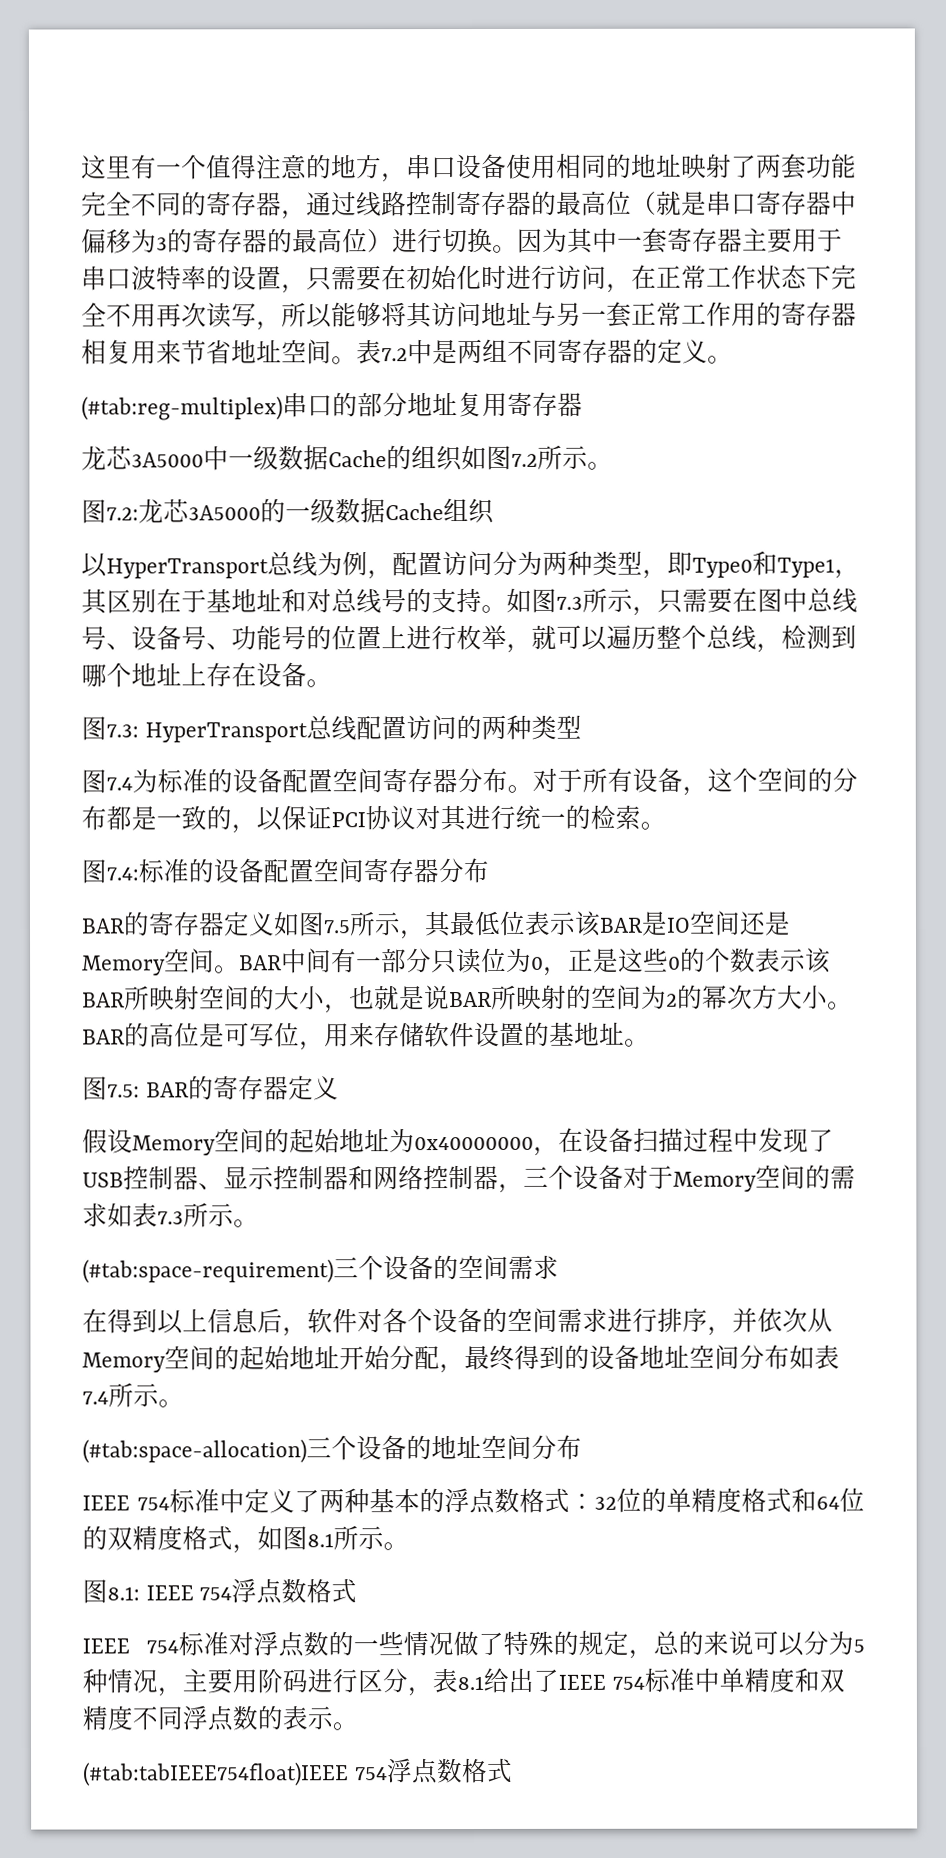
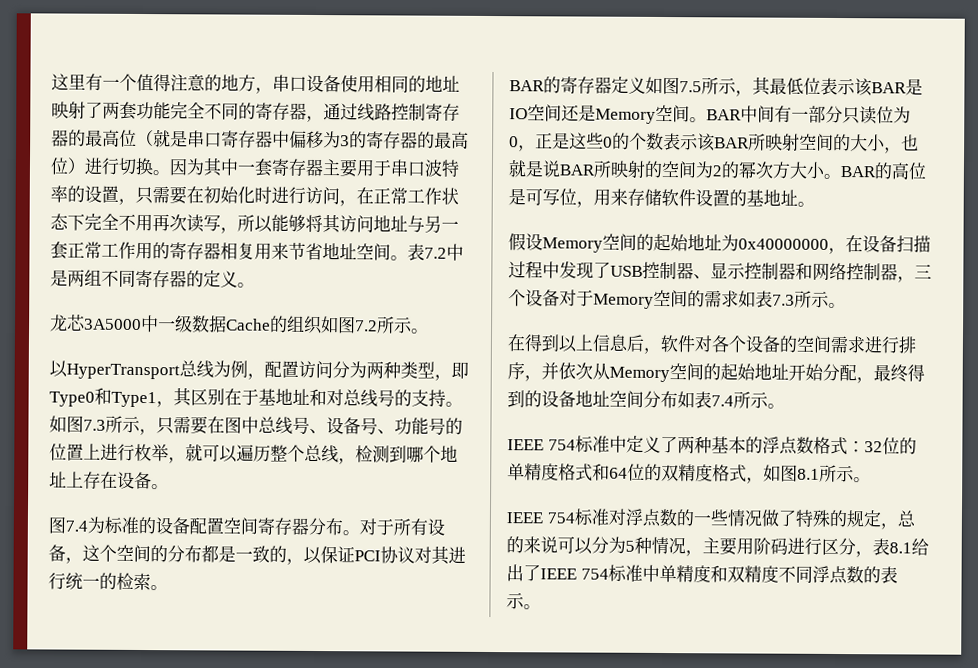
- (#tab:reg-multiplex)串口的部分地址复用寄存器
- 图7.2:龙芯3A5000的一级数据Cache组织
- 图7.3: HyperTransport总线配置访问的两种类型
- 图7.4:标准的设备配置空间寄存器分布
- 图7.5: BAR的寄存器定义
- (#tab:space-requirement)三个设备的空间需求
- (#tab:space-allocation)三个设备的地址空间分布
- 图8.1: IEEE 754浮点数格式
- (#tab:tabIEEE754float)IEEE 754浮点数格式

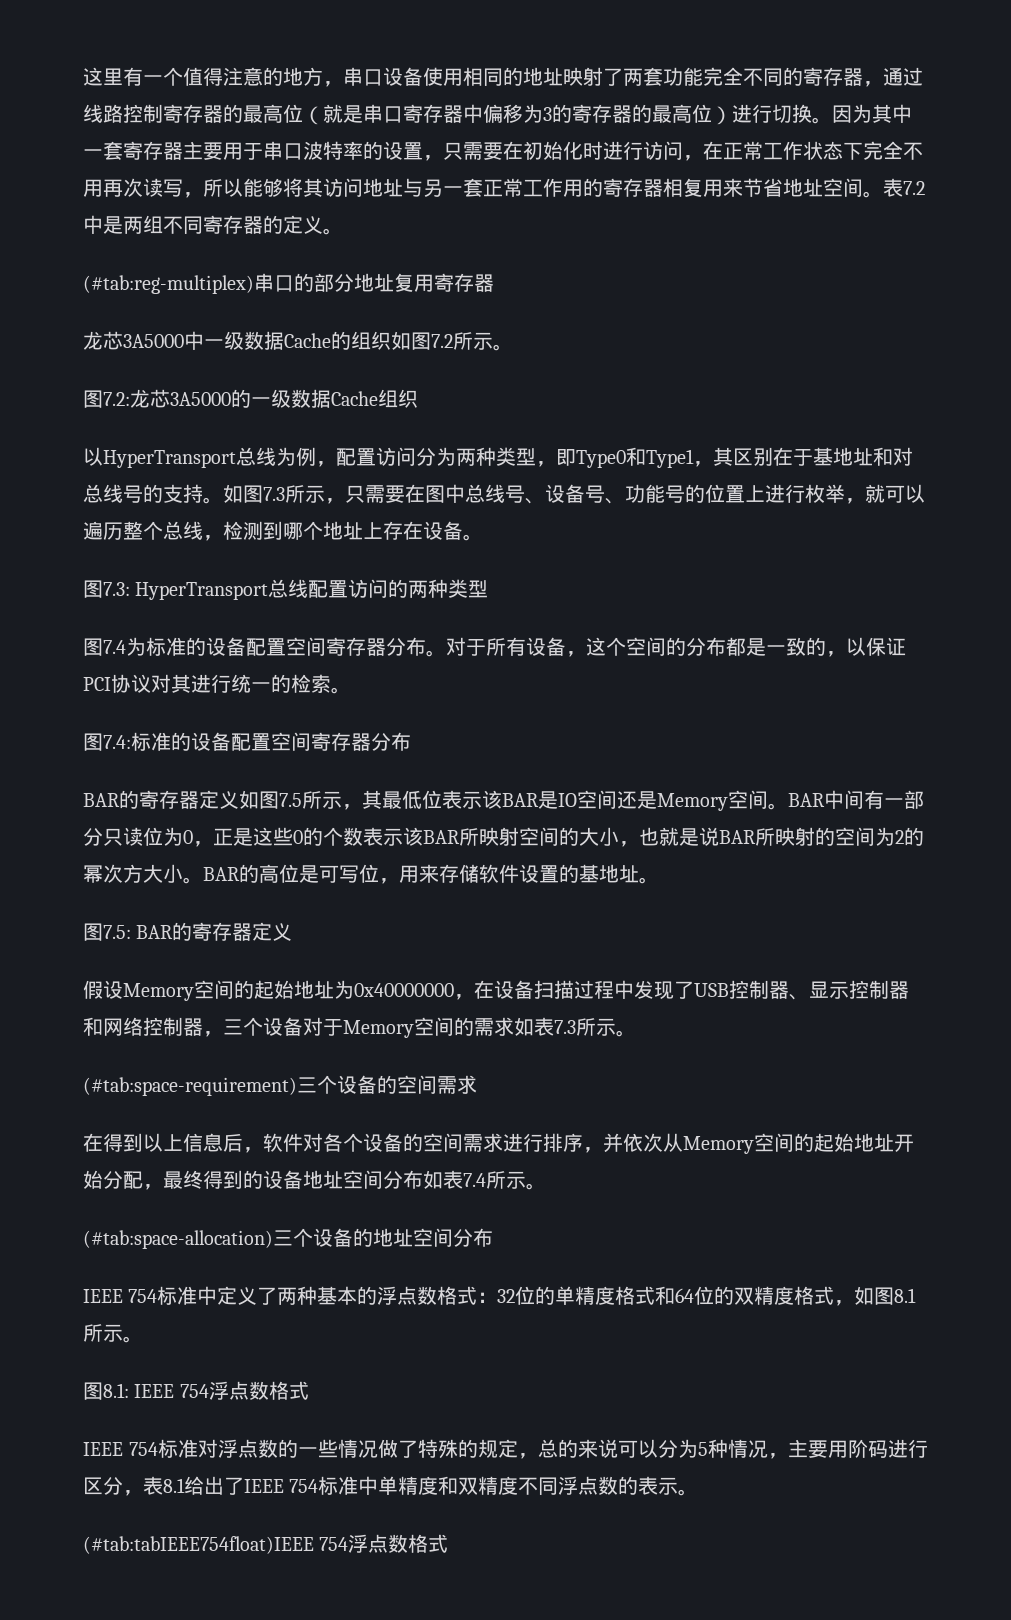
+ (#tab:reg-multiplex)串口的部分地址复用寄存器
+ 图7.2:龙芯3A5000的一级数据Cache组织
+ 图7.3: HyperTransport总线配置访问的两种类型
+ 图7.4:标准的设备配置空间寄存器分布
+ 图7.5: BAR的寄存器定义
+ (#tab:space-requirement)三个设备的空间需求
+ (#tab:space-allocation)三个设备的地址空间分布
+ 图8.1: IEEE 754浮点数格式
+ (#tab:tabIEEE754float)IEEE 754浮点数格式

